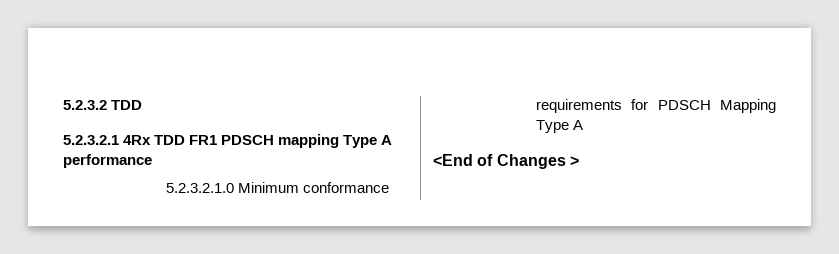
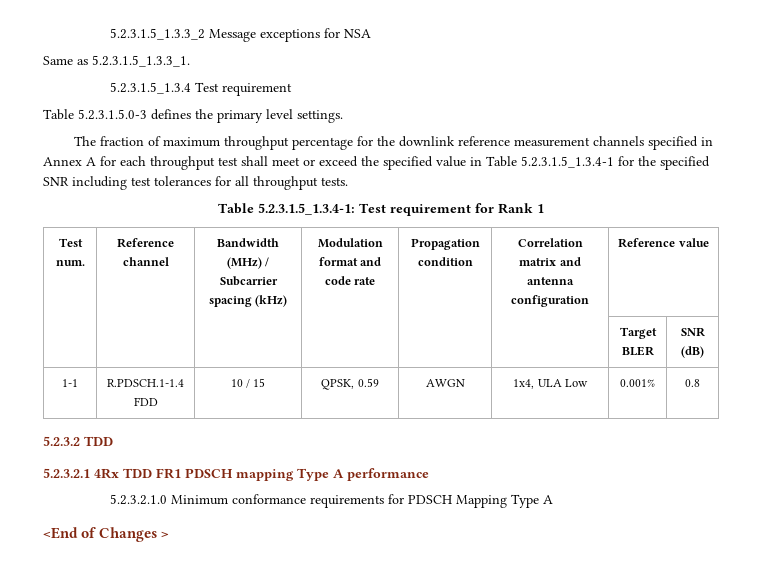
+ 5.2.3.1.5_1.3.3_2 Message exceptions for NSA
+ Same as 5.2.3.1.5_1.3.3_1.
+ 5.2.3.1.5_1.3.4 Test requirement
+ Table 5.2.3.1.5.0-3 defines the primary level settings.
+ The fraction of maximum throughput percentage for the downlink reference measurement channels specified in Annex A for each throughput test shall meet or exceed the specified value in Table 5.2.3.1.5_1.3.4-1 for the specified SNR including test tolerances for all throughput tests.
+ Table 5.2.3.1.5_1.3.4-1: Test requirement for Rank 1
+ Test num. | Reference channel | Bandwidth (MHz) / Subcarrier spacing (kHz) | Modulation format and code rate | Propagation condition | Correlation matrix and antenna configuration | Reference value
+ | | | | | | Target BLER | SNR (dB)
+ 1-1 | R.PDSCH.1-1.4 FDD | 10 / 15 | QPSK, 0.59 | AWGN | 1x4, ULA Low | 0.001% | 0.8

